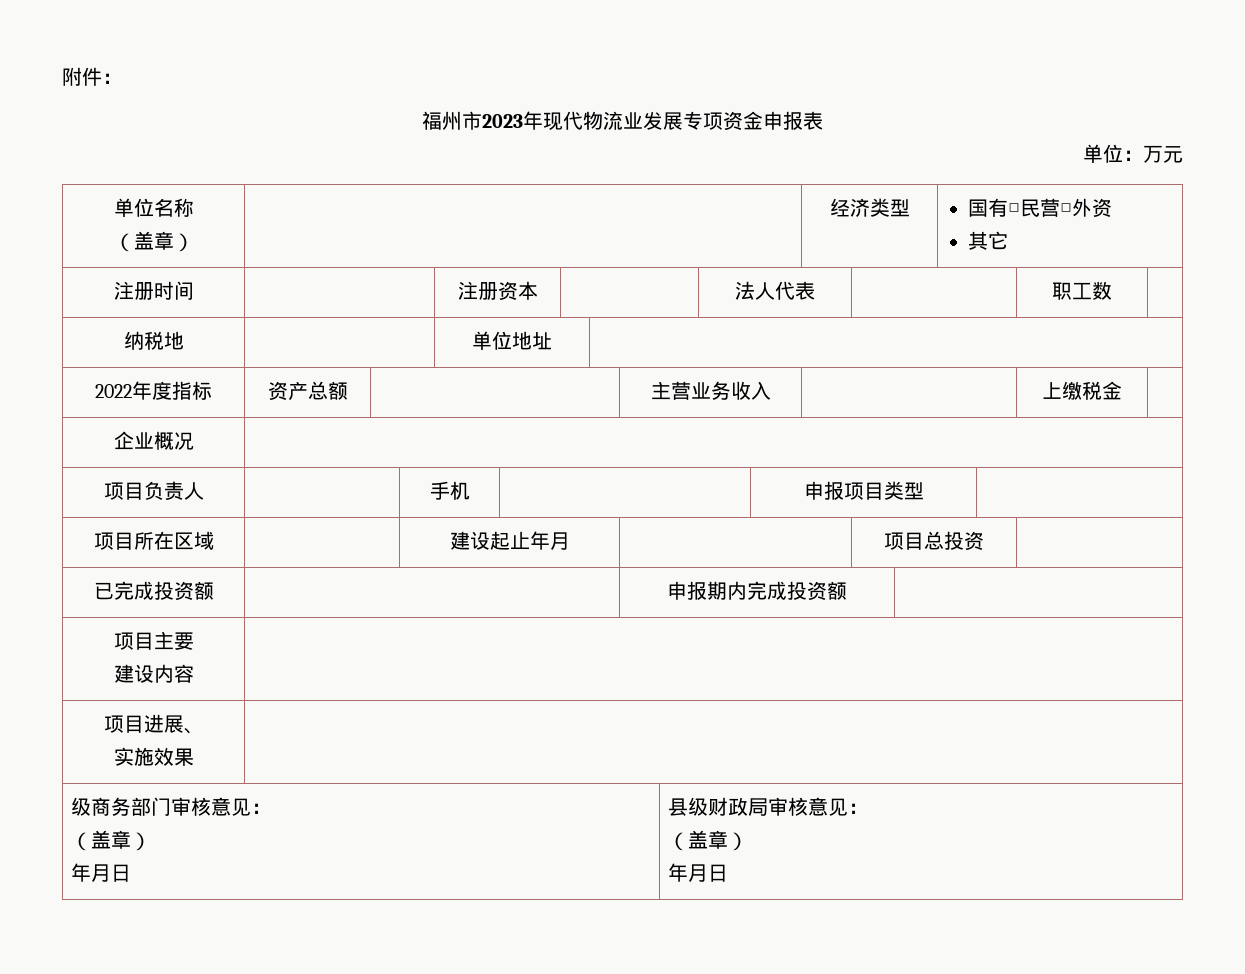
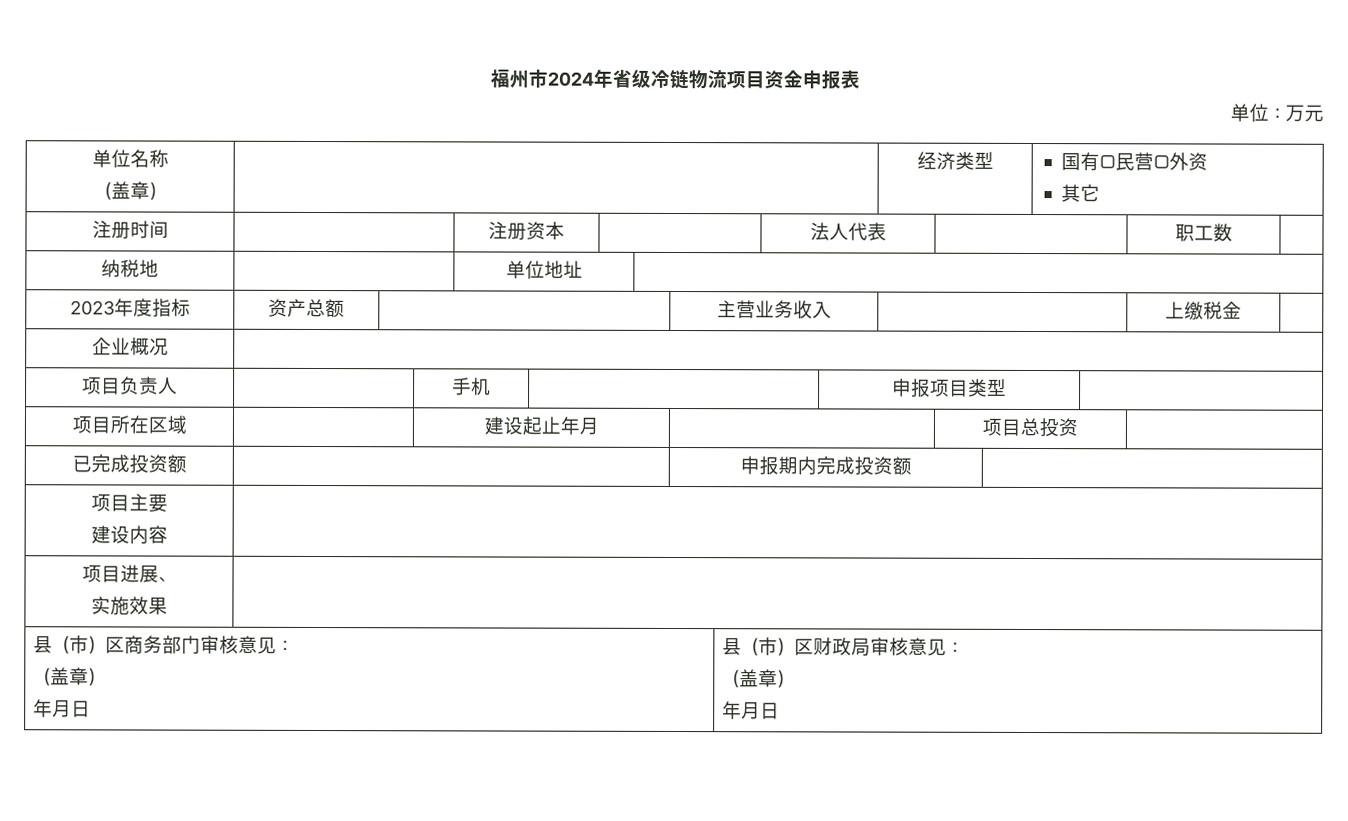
- 附件：
- 福州市2023年现代物流业发展专项资金申报表
+ 福州市2024年省级冷链物流项目资金申报表
- 2022年度指标 | 资产总额 | | 主营业务收入 | | 上缴税金 |
+ 2023年度指标 | 资产总额 | | 主营业务收入 | | 上缴税金 |
- 级商务部门审核意见：
+ 县（市）区商务部门审核意见：
  （盖章）
- 年月日 | 县级财政局审核意见：
+ 年月日 | 县（市）区财政局审核意见：

